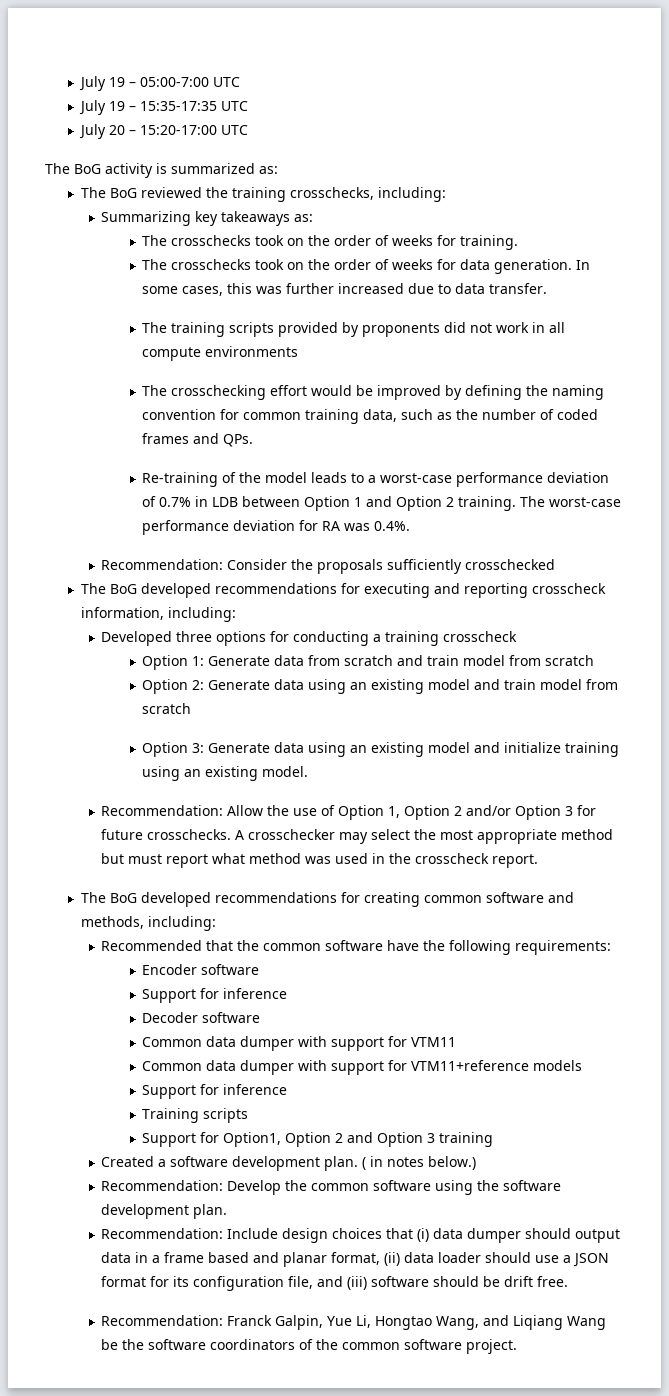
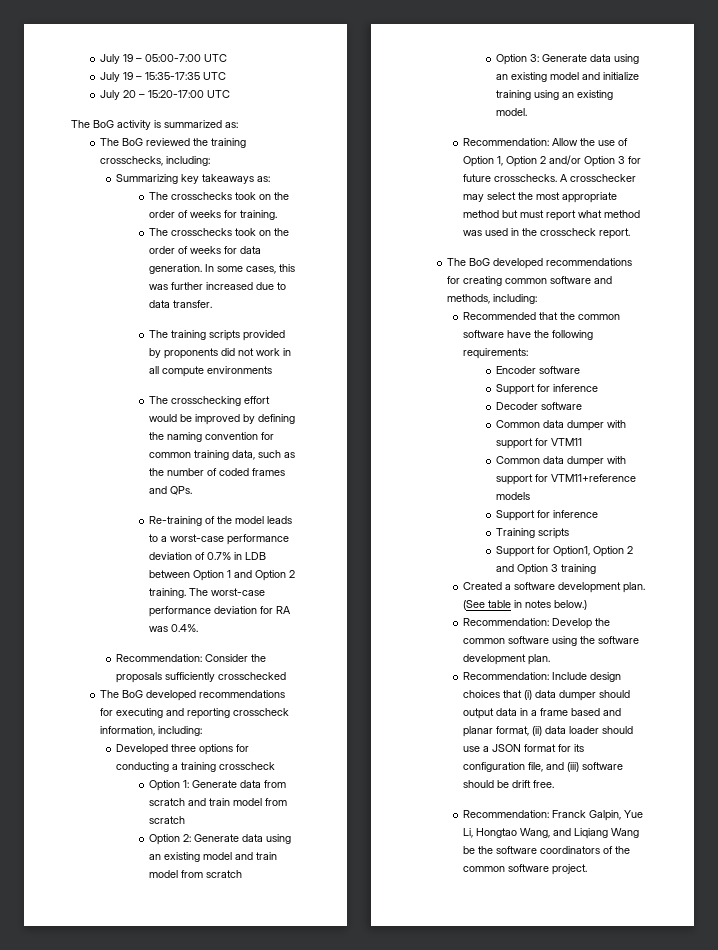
- ( in notes below.)
+ (See table in notes below.)

